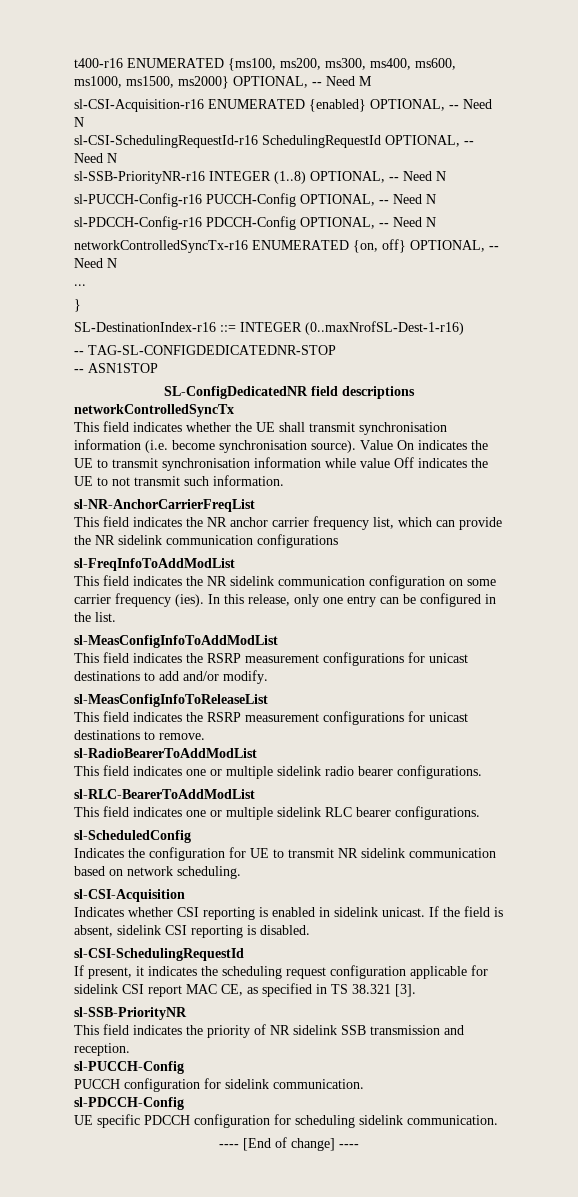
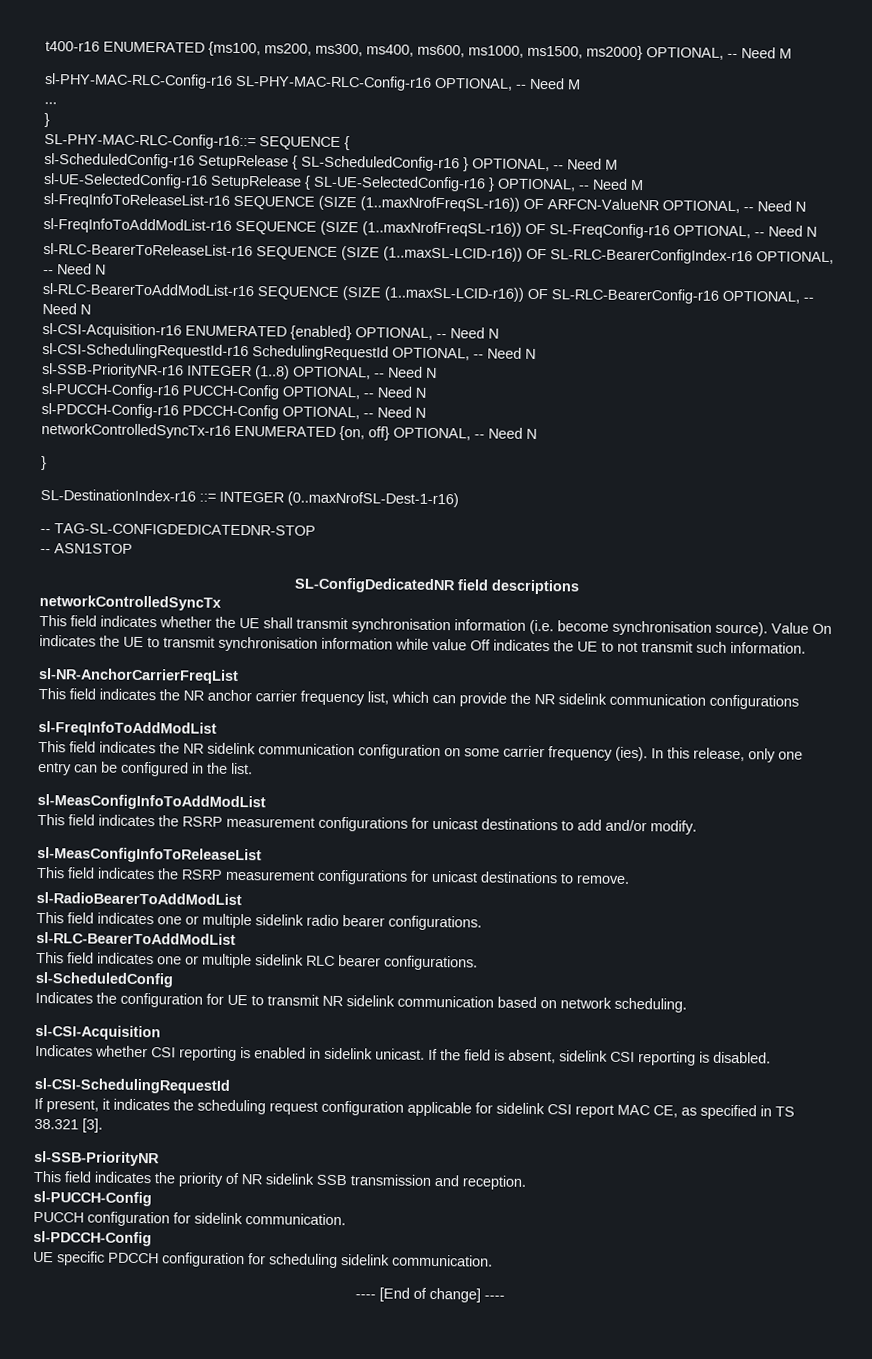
+ sl-PHY-MAC-RLC-Config-r16 SL-PHY-MAC-RLC-Config-r16 OPTIONAL, -- Need M
+ ...
+ }
+ SL-PHY-MAC-RLC-Config-r16::= SEQUENCE {
+ sl-ScheduledConfig-r16 SetupRelease { SL-ScheduledConfig-r16 } OPTIONAL, -- Need M
+ sl-UE-SelectedConfig-r16 SetupRelease { SL-UE-SelectedConfig-r16 } OPTIONAL, -- Need M
+ sl-FreqInfoToReleaseList-r16 SEQUENCE (SIZE (1..maxNrofFreqSL-r16)) OF ARFCN-ValueNR OPTIONAL, -- Need N
+ sl-FreqInfoToAddModList-r16 SEQUENCE (SIZE (1..maxNrofFreqSL-r16)) OF SL-FreqConfig-r16 OPTIONAL, -- Need N
+ sl-RLC-BearerToReleaseList-r16 SEQUENCE (SIZE (1..maxSL-LCID-r16)) OF SL-RLC-BearerConfigIndex-r16 OPTIONAL, -- Need N
+ sl-RLC-BearerToAddModList-r16 SEQUENCE (SIZE (1..maxSL-LCID-r16)) OF SL-RLC-BearerConfig-r16 OPTIONAL, -- Need N
- ...

